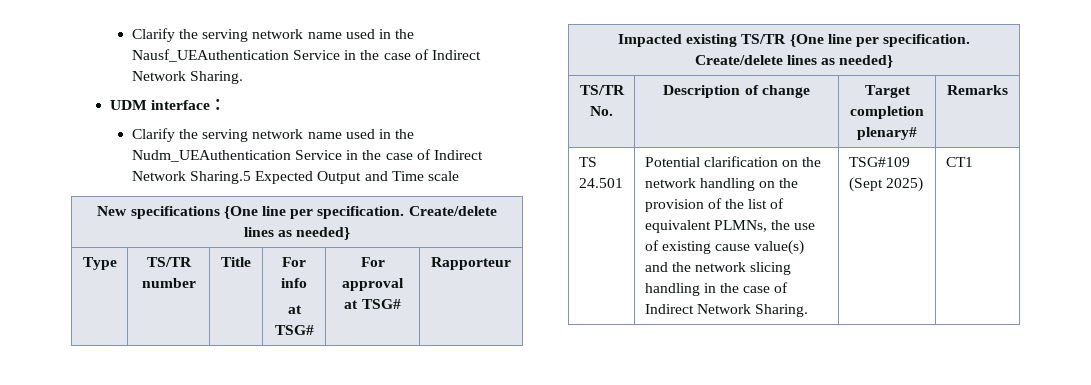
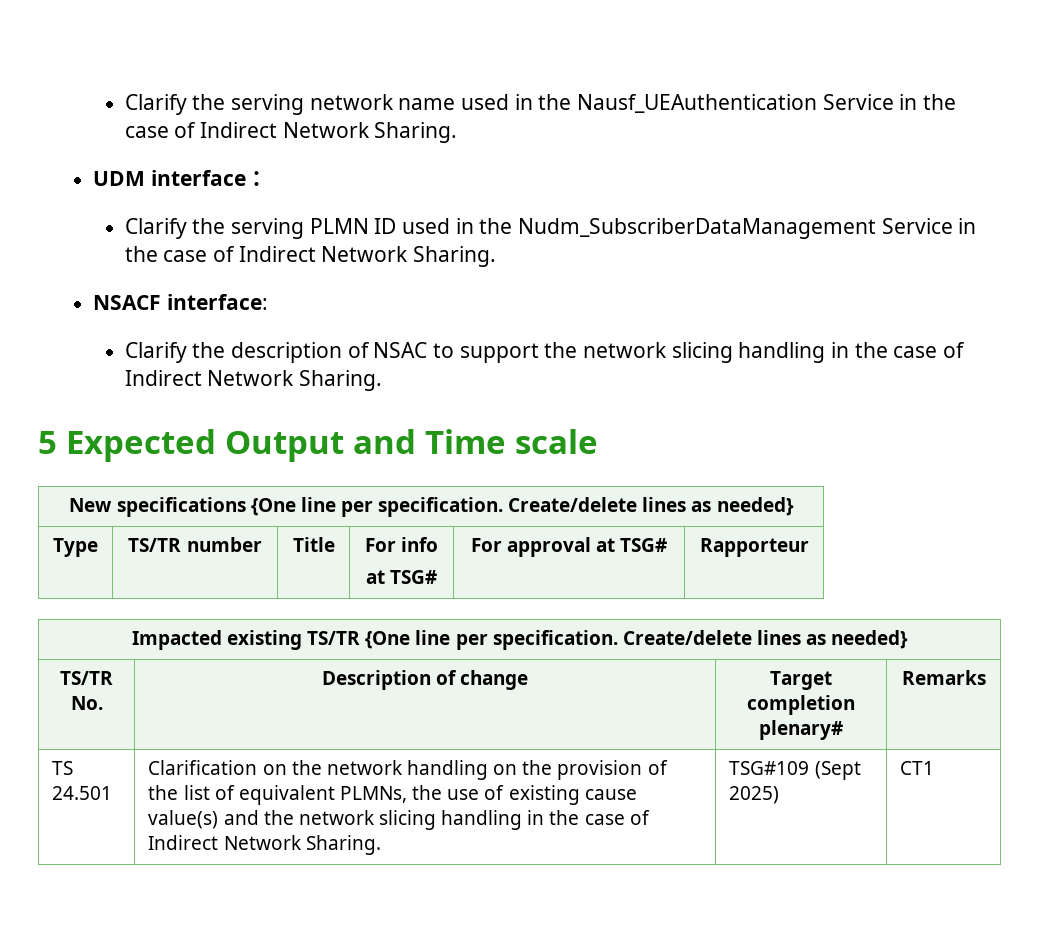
- Clarify the serving network name used in the Nudm_UEAuthentication Service in the case of Indirect Network Sharing.5 Expected Output and Time scale
+ Clarify the serving PLMN ID used in the Nudm_SubscriberDataManagement Service in the case of Indirect Network Sharing.
+ NSACF interface:
+ Clarify the description of NSAC to support the network slicing handling in the case of Indirect Network Sharing.
+ 5 Expected Output and Time scale
- TS 24.501 | Potential clarification on the network handling on the provision of the list of equivalent PLMNs, the use of existing cause value(s) and the network slicing handling in the case of Indirect Network Sharing. | TSG#109 (Sept 2025) | CT1
+ TS 24.501 | Clarification on the network handling on the provision of the list of equivalent PLMNs, the use of existing cause value(s) and the network slicing handling in the case of Indirect Network Sharing. | TSG#109 (Sept 2025) | CT1

